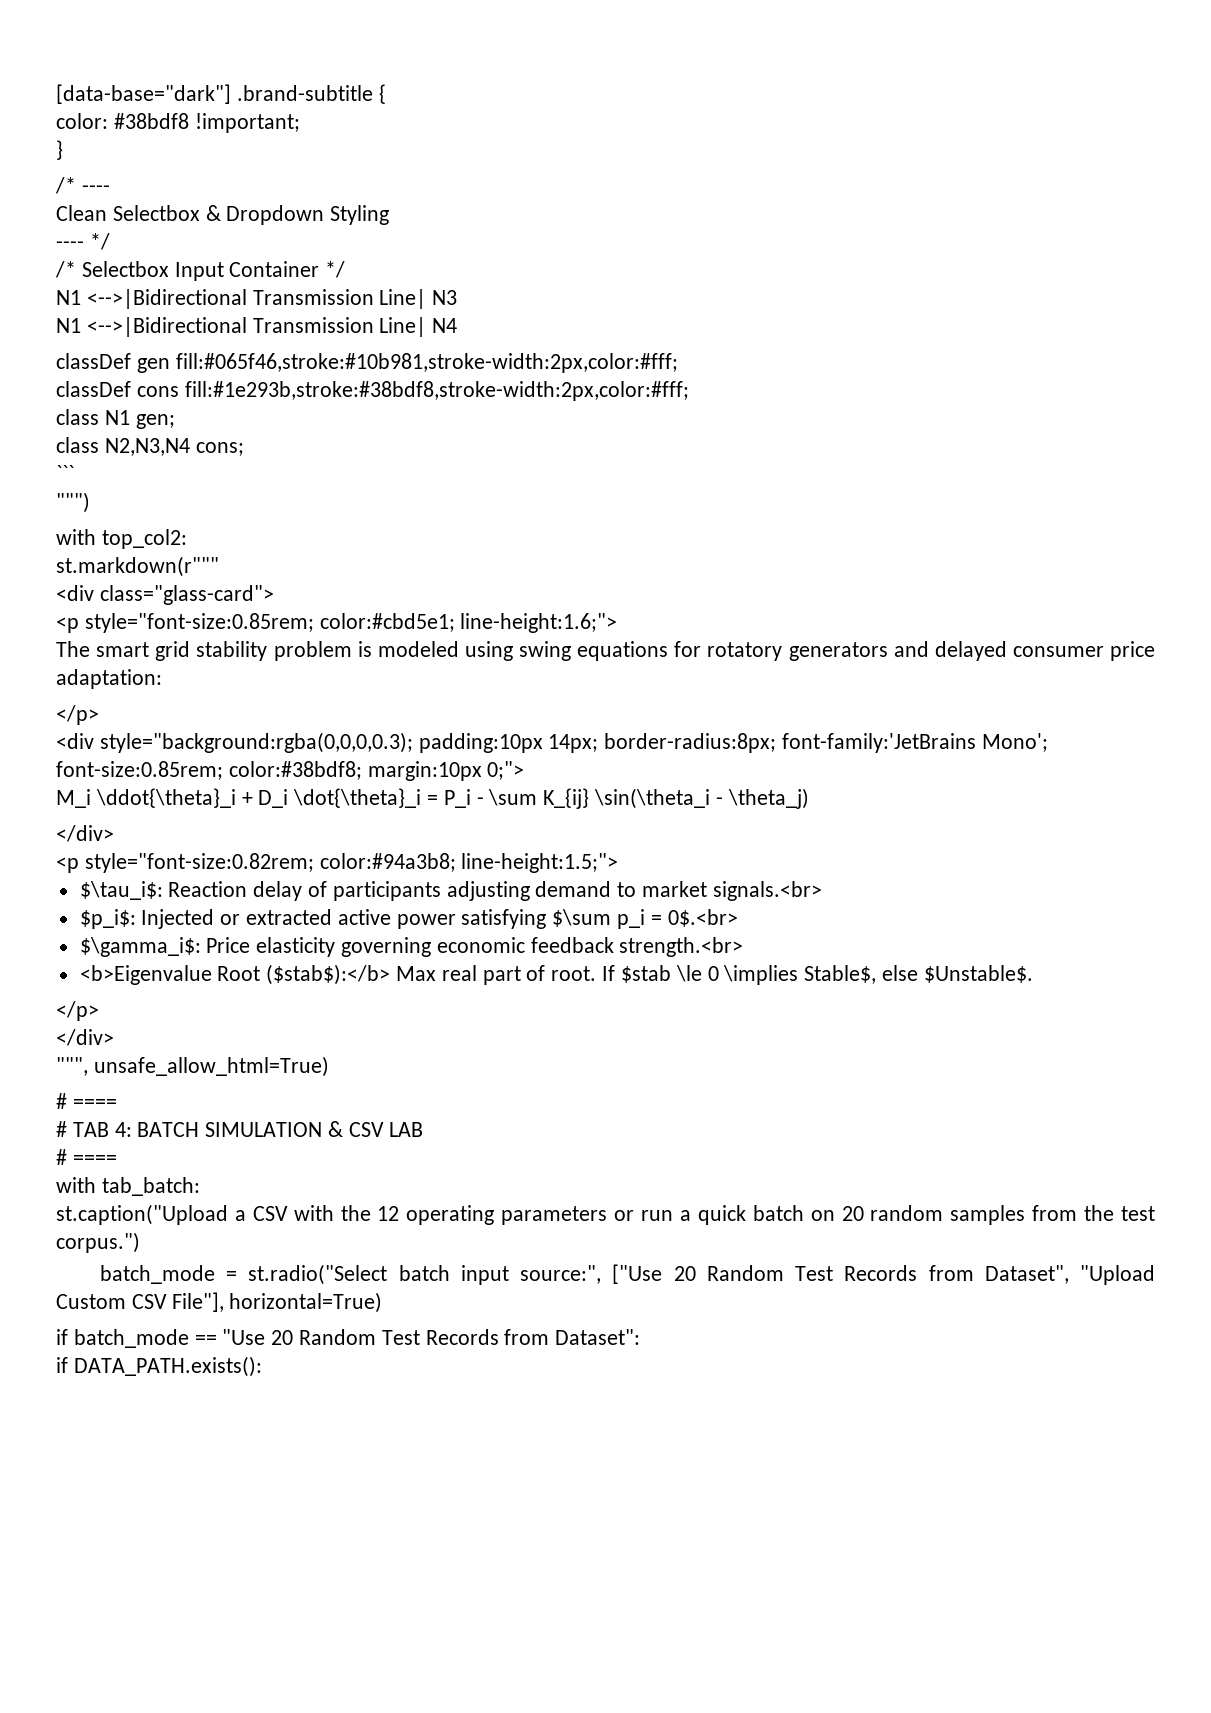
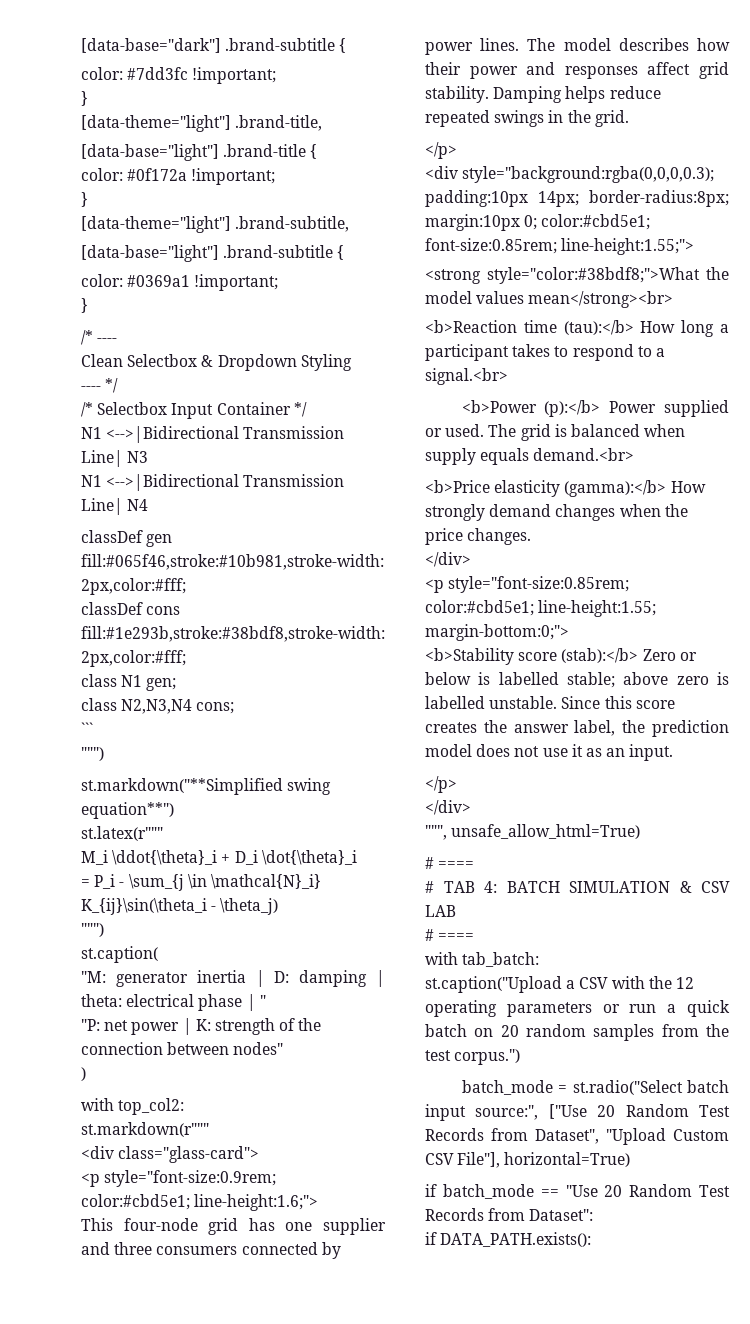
- color: #38bdf8 !important;
+ color: #7dd3fc !important;
+ }
+ [data-theme="light"] .brand-title,
+ [data-base="light"] .brand-title {
+ color: #0f172a !important;
+ }
+ [data-theme="light"] .brand-subtitle,
+ [data-base="light"] .brand-subtitle {
+ color: #0369a1 !important;
+ st.markdown("**Simplified swing equation**")
+ st.latex(r"""
+ M_i \ddot{\theta}_i + D_i \dot{\theta}_i
+ = P_i - \sum_{j \in \mathcal{N}_i} K_{ij}\sin(\theta_i - \theta_j)
+ """)
+ st.caption(
+ "M: generator inertia | D: damping | theta: electrical phase | "
+ "P: net power | K: strength of the connection between nodes"
+ )
- <p style="font-size:0.85rem; color:#cbd5e1; line-height:1.6;">
+ <p style="font-size:0.9rem; color:#cbd5e1; line-height:1.6;">
- The smart grid stability problem is modeled using swing equations for rotatory generators and delayed consumer price adaptation:
+ This four-node grid has one supplier and three consumers connected by power lines. The model describes how their power and responses affect grid stability. Damping helps reduce repeated swings in the grid.
- <div style="background:rgba(0,0,0,0.3); padding:10px 14px; border-radius:8px; font-family:'JetBrains Mono'; font-size:0.85rem; color:#38bdf8; margin:10px 0;">
- M_i \ddot{\theta}_i + D_i \dot{\theta}_i = P_i - \sum K_{ij} \sin(\theta_i - \theta_j)
+ <div style="background:rgba(0,0,0,0.3); padding:10px 14px; border-radius:8px; margin:10px 0; color:#cbd5e1; font-size:0.85rem; line-height:1.55;">
+ <strong style="color:#38bdf8;">What the model values mean</strong><br>
+ <b>Reaction time (tau):</b> How long a participant takes to respond to a signal.<br>
+ <b>Power (p):</b> Power supplied or used. The grid is balanced when supply equals demand.<br>
+ <b>Price elasticity (gamma):</b> How strongly demand changes when the price changes.
  </div>
- <p style="font-size:0.82rem; color:#94a3b8; line-height:1.5;">
- $\tau_i$: Reaction delay of participants adjusting demand to market signals.<br>
- $p_i$: Injected or extracted active power satisfying $\sum p_i = 0$.<br>
- $\gamma_i$: Price elasticity governing economic feedback strength.<br>
- <b>Eigenvalue Root ($stab$):</b> Max real part of root. If $stab \le 0 \implies Stable$, else $Unstable$.
+ <p style="font-size:0.85rem; color:#cbd5e1; line-height:1.55; margin-bottom:0;">
+ <b>Stability score (stab):</b> Zero or below is labelled stable; above zero is labelled unstable. Since this score creates the answer label, the prediction model does not use it as an input.

